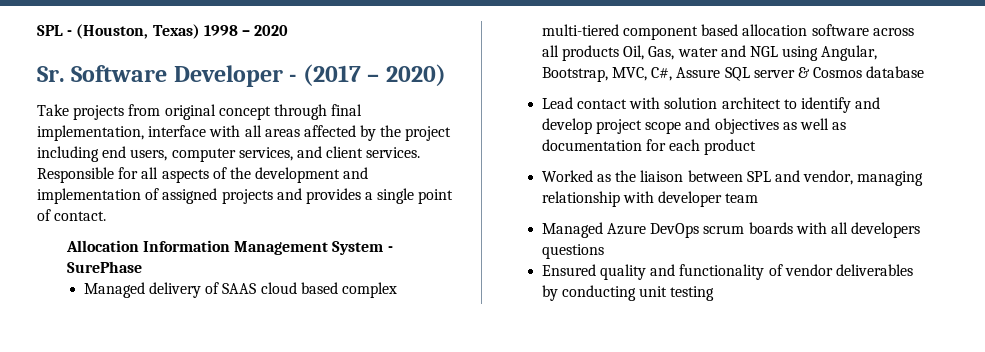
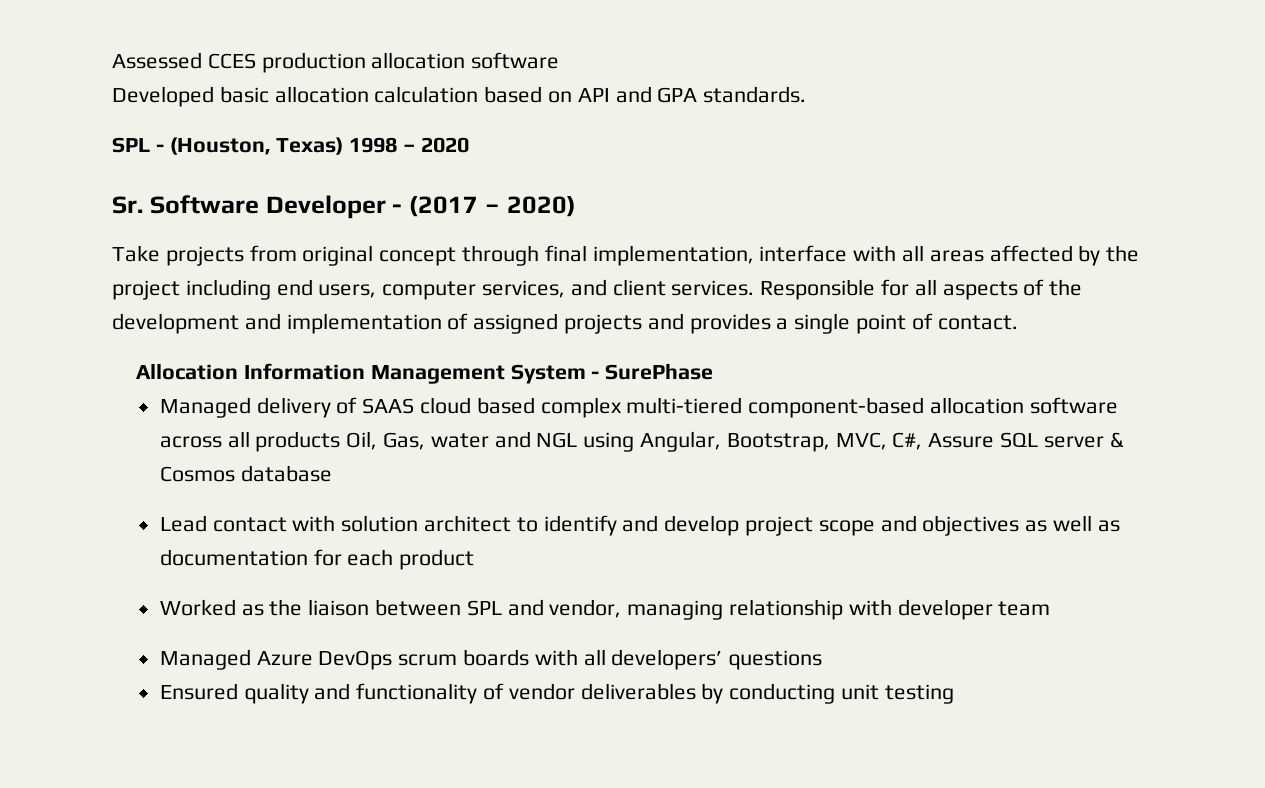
+ Assessed CCES production allocation software
+ Developed basic allocation calculation based on API and GPA standards.
- Managed delivery of SAAS cloud based complex multi-tiered component based allocation software across all products Oil, Gas, water and NGL using Angular, Bootstrap, MVC, C#, Assure SQL server & Cosmos database
+ Managed delivery of SAAS cloud based complex multi-tiered component-based allocation software across all products Oil, Gas, water and NGL using Angular, Bootstrap, MVC, C#, Assure SQL server & Cosmos database
- Managed Azure DevOps scrum boards with all developers questions
+ Managed Azure DevOps scrum boards with all developers’ questions

